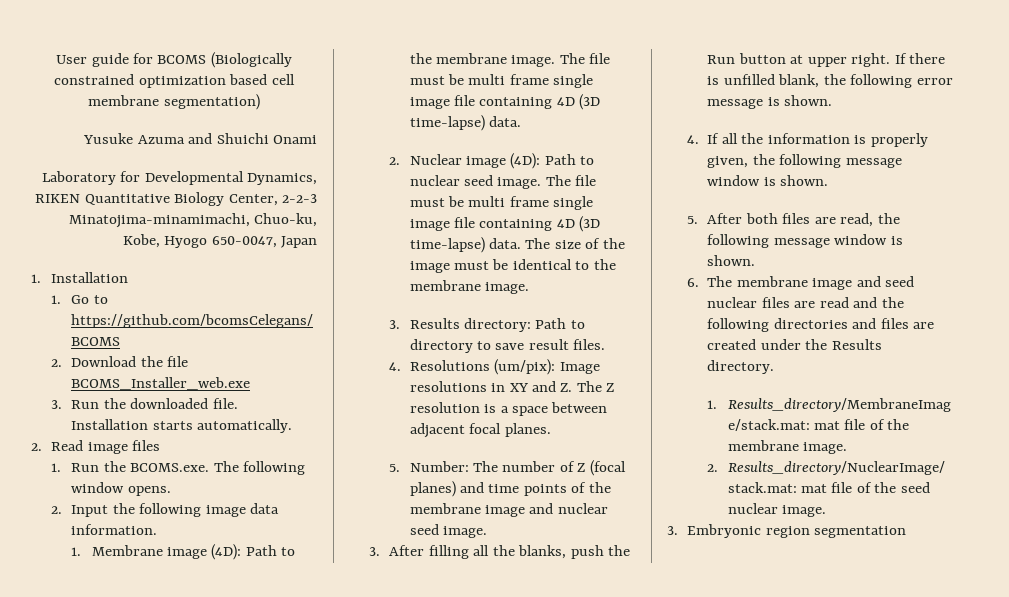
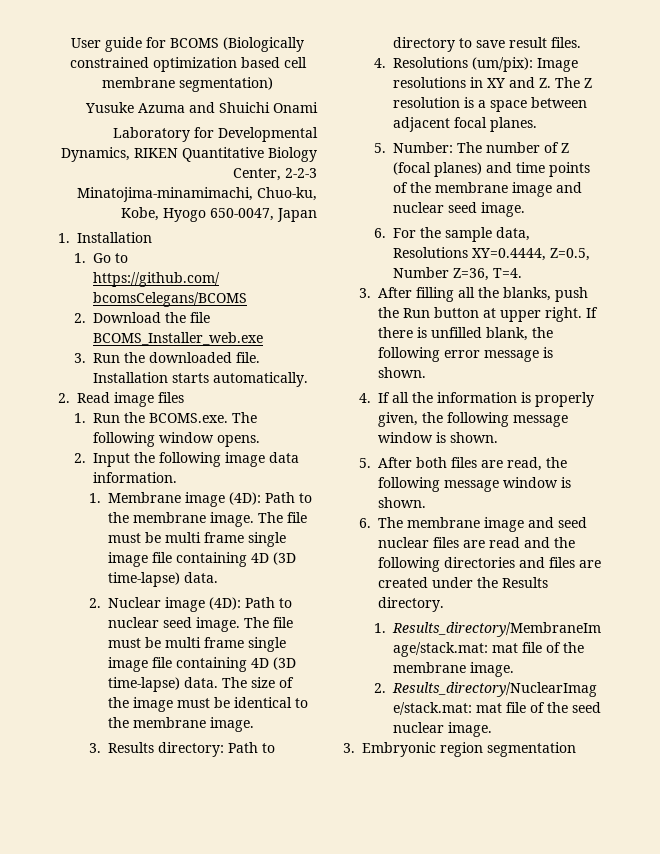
+ 6. For the sample data, Resolutions XY=0.4444, Z=0.5, Number Z=36, T=4.

